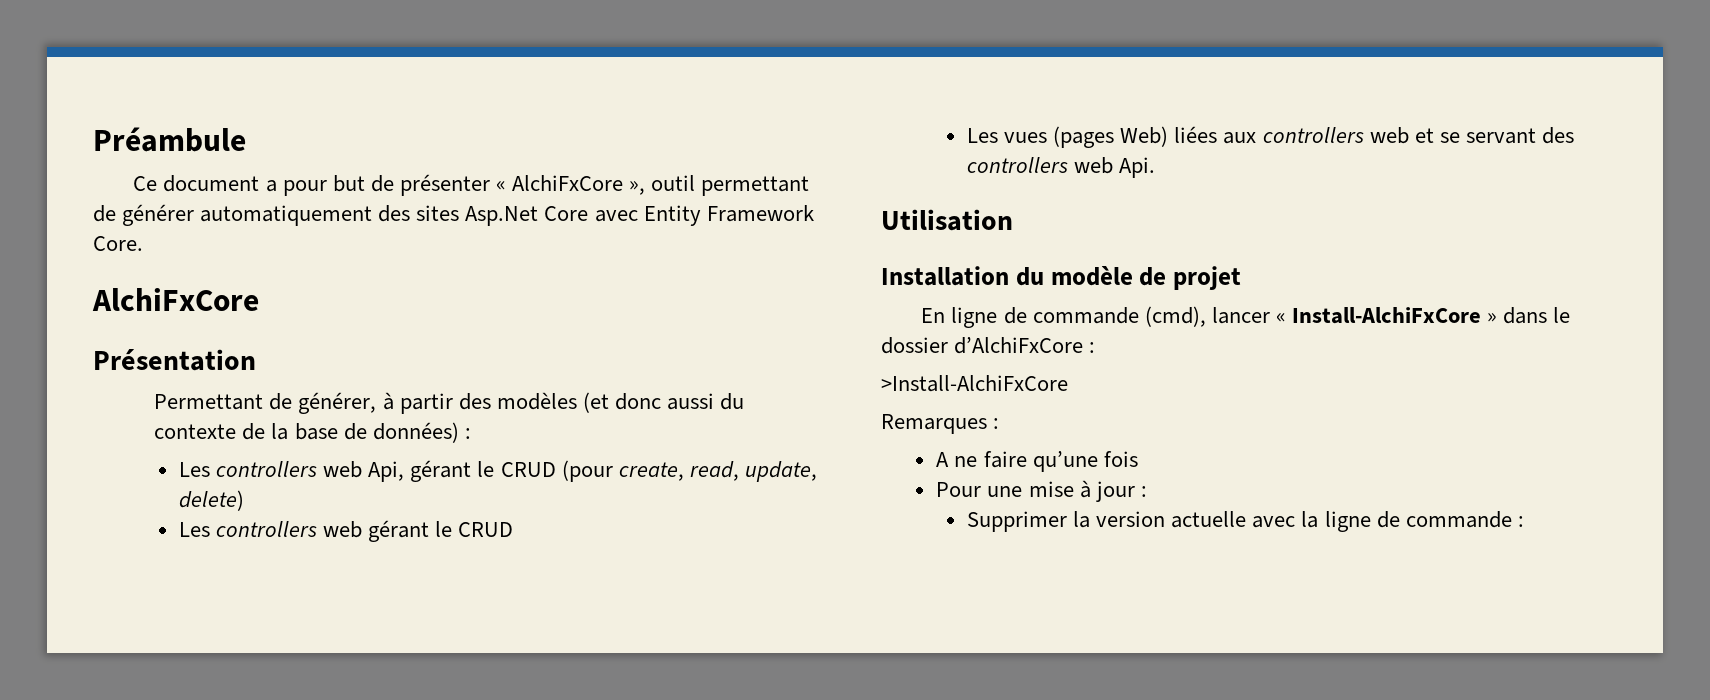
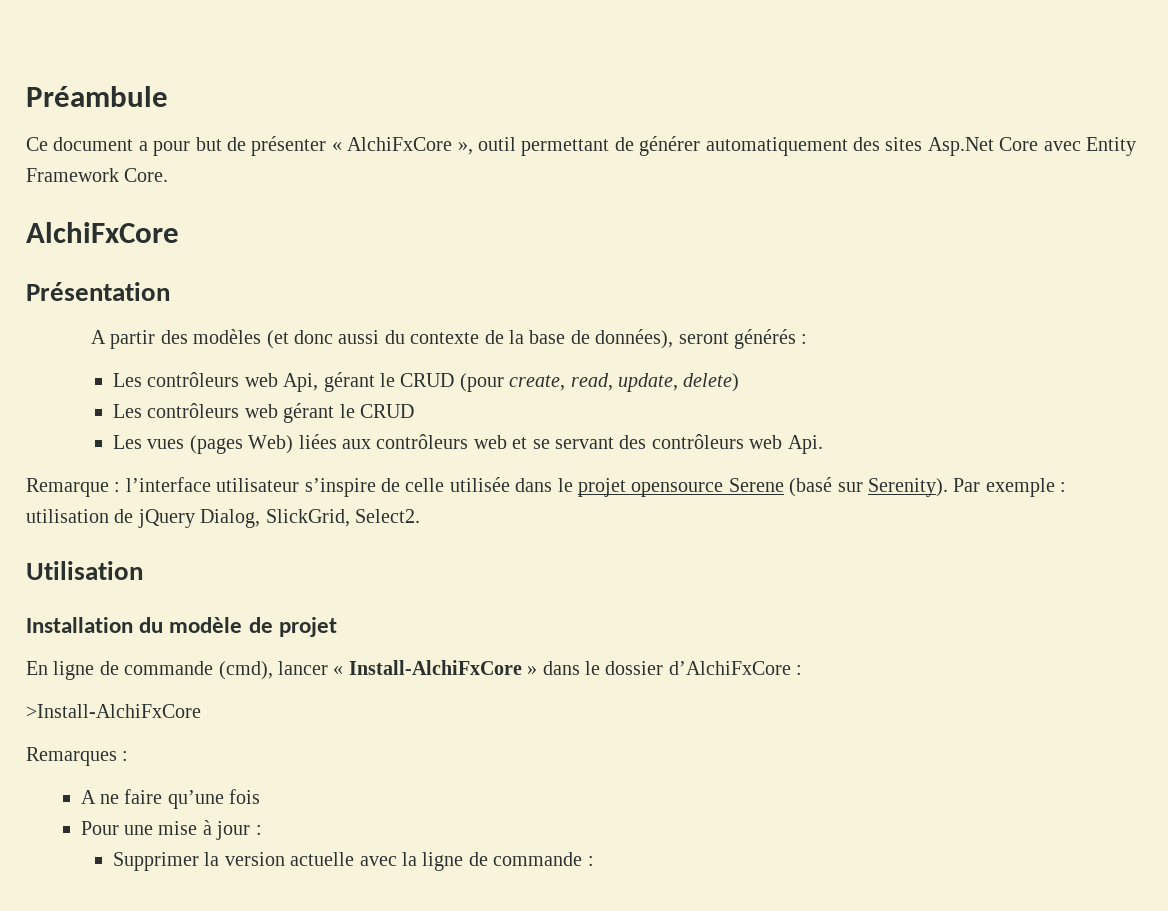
- Permettant de générer, à partir des modèles (et donc aussi du contexte de la base de données) :
+ A partir des modèles (et donc aussi du contexte de la base de données), seront générés :
- Les controllers web Api, gérant le CRUD (pour create, read, update, delete)
+ Les contrôleurs web Api, gérant le CRUD (pour create, read, update, delete)
- Les controllers web gérant le CRUD
+ Les contrôleurs web gérant le CRUD
- Les vues (pages Web) liées aux controllers web et se servant des controllers web Api.
+ Les vues (pages Web) liées aux contrôleurs web et se servant des contrôleurs web Api.
+ Remarque : l’interface utilisateur s’inspire de celle utilisée dans le projet opensource Serene (basé sur Serenity). Par exemple : utilisation de jQuery Dialog, SlickGrid, Select2.

